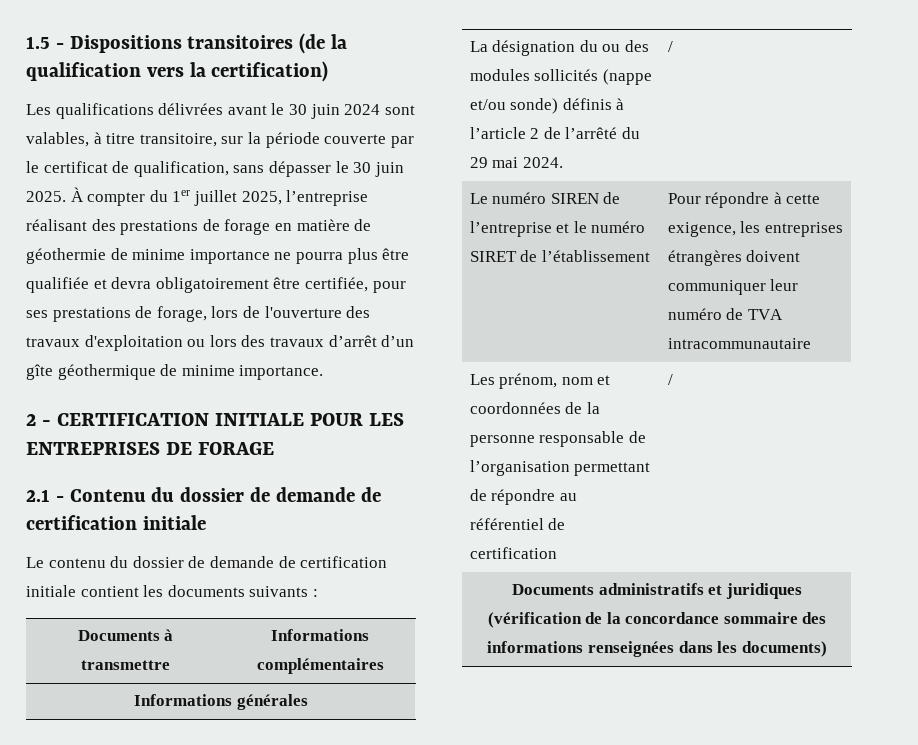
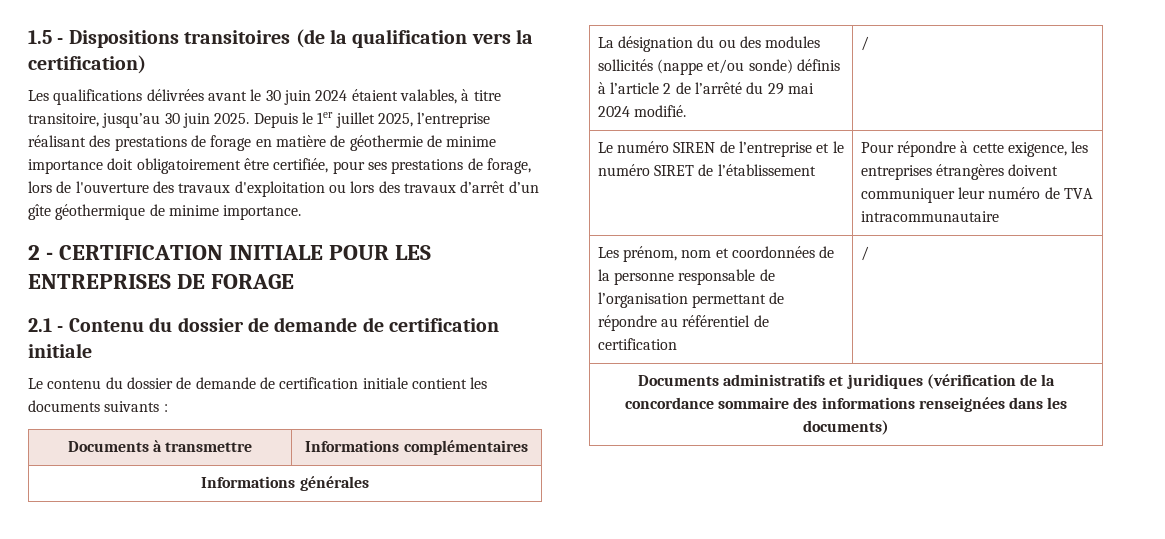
- Les qualifications délivrées avant le 30 juin 2024 sont valables, à titre transitoire, sur la période couverte par le certificat de qualification, sans dépasser le 30 juin 2025. À compter du 1er juillet 2025, l’entreprise réalisant des prestations de forage en matière de géothermie de minime importance ne pourra plus être qualifiée et devra obligatoirement être certifiée, pour ses prestations de forage, lors de l'ouverture des travaux d'exploitation ou lors des travaux d’arrêt d’un gîte géothermique de minime importance.
+ Les qualifications délivrées avant le 30 juin 2024 étaient valables, à titre transitoire, jusqu’au 30 juin 2025. Depuis le 1er juillet 2025, l’entreprise réalisant des prestations de forage en matière de géothermie de minime importance doit obligatoirement être certifiée, pour ses prestations de forage, lors de l'ouverture des travaux d'exploitation ou lors des travaux d’arrêt d’un gîte géothermique de minime importance.
- La désignation du ou des modules sollicités (nappe et/ou sonde) définis à l’article 2 de l’arrêté du 29 mai 2024. | /
+ La désignation du ou des modules sollicités (nappe et/ou sonde) définis à l’article 2 de l’arrêté du 29 mai 2024 modifié. | /

